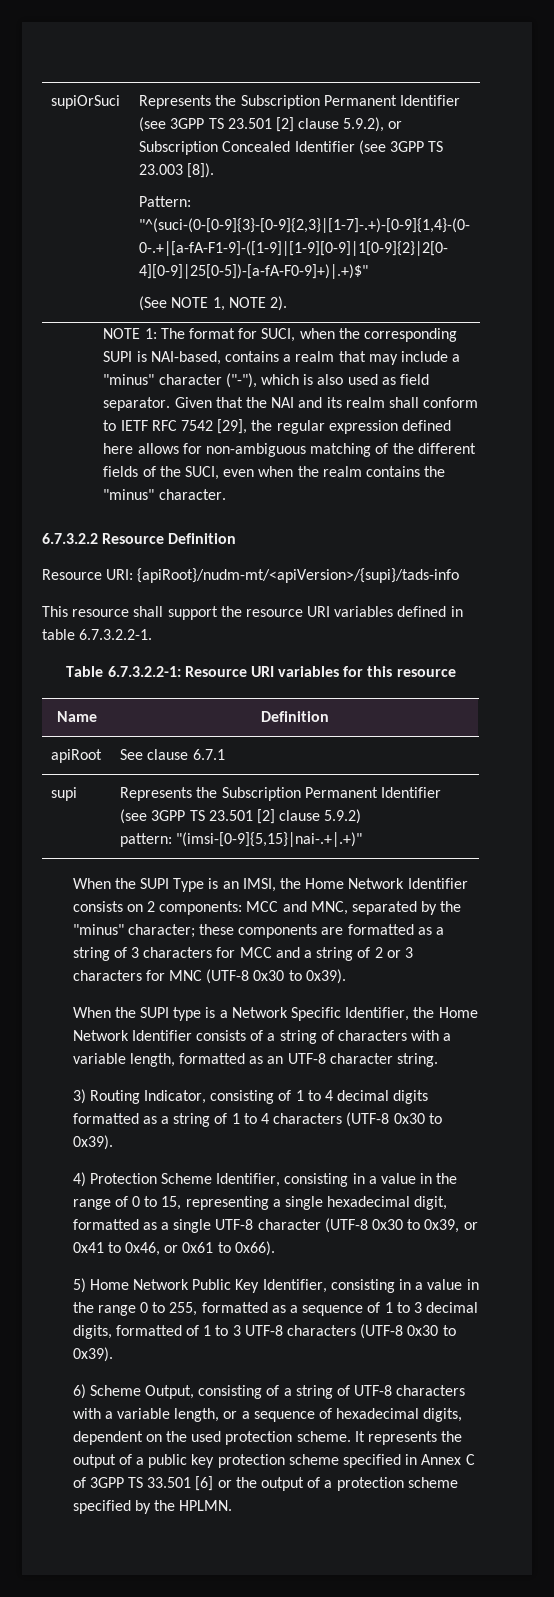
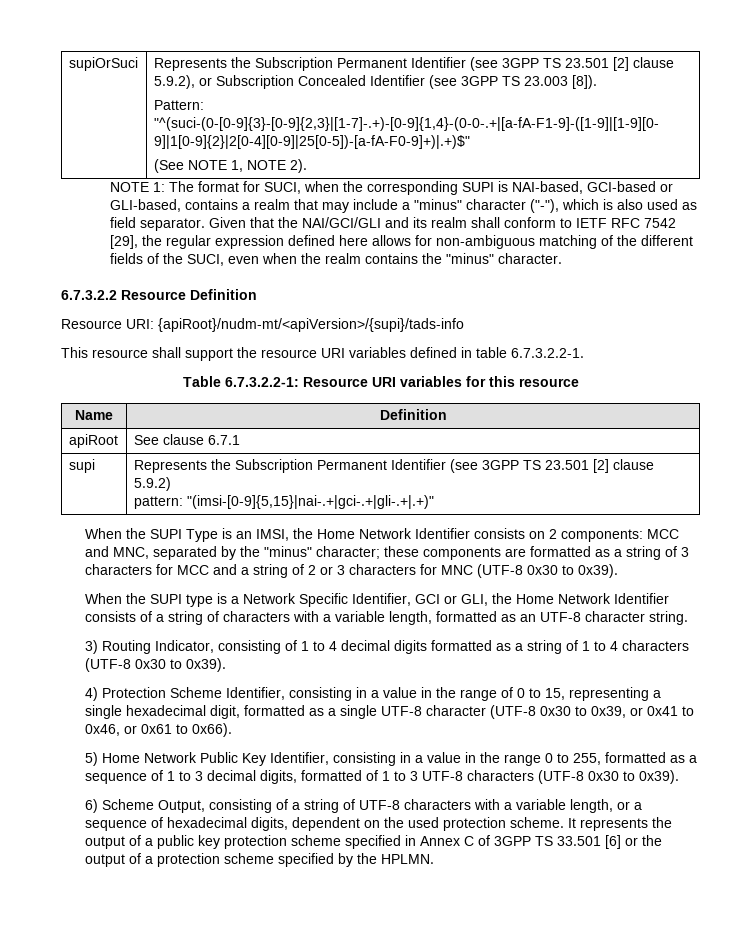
- NOTE 1: The format for SUCI, when the corresponding SUPI is NAI-based, contains a realm that may include a "minus" character ("-"), which is also used as field separator.
+ NOTE 1: The format for SUCI, when the corresponding SUPI is NAI-based, GCI-based or GLI-based, contains a realm that may include a "minus" character ("-"), which is also used as field separator.
- Given that the NAI and its realm shall conform to IETF RFC 7542 [29], the regular expression defined here allows for non-ambiguous matching of the different fields of the SUCI, even when the realm contains the "minus" character.
+ Given that the NAI/GCI/GLI and its realm shall conform to IETF RFC 7542 [29], the regular expression defined here allows for non-ambiguous matching of the different fields of the SUCI, even when the realm contains the "minus" character.
  supi | Represents the Subscription Permanent Identifier (see 3GPP TS 23.501 [2] clause 5.9.2)
- pattern: "(imsi-[0-9]{5,15}|nai-.+|.+)"
+ pattern: "(imsi-[0-9]{5,15}|nai-.+|gci-.+|gli-.+|.+)"
- When the SUPI type is a Network Specific Identifier, the Home Network Identifier consists of a string of characters with a variable length, formatted as an UTF-8 character string.
+ When the SUPI type is a Network Specific Identifier, GCI or GLI, the Home Network Identifier consists of a string of characters with a variable length, formatted as an UTF-8 character string.

